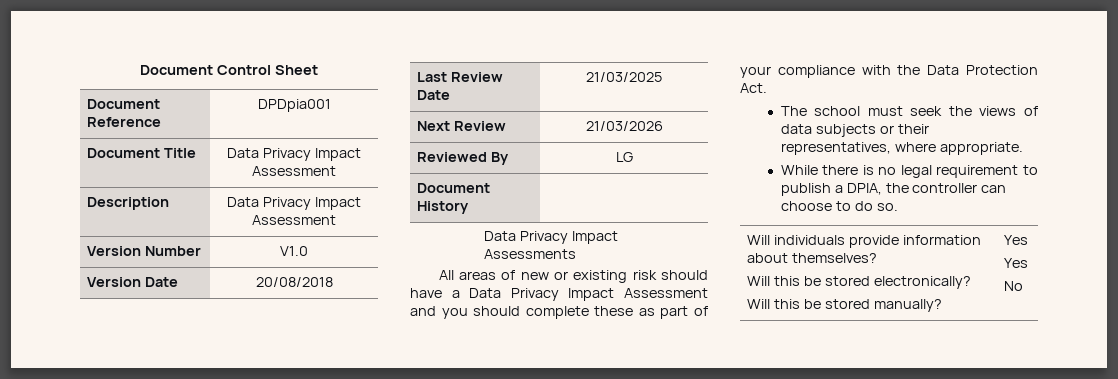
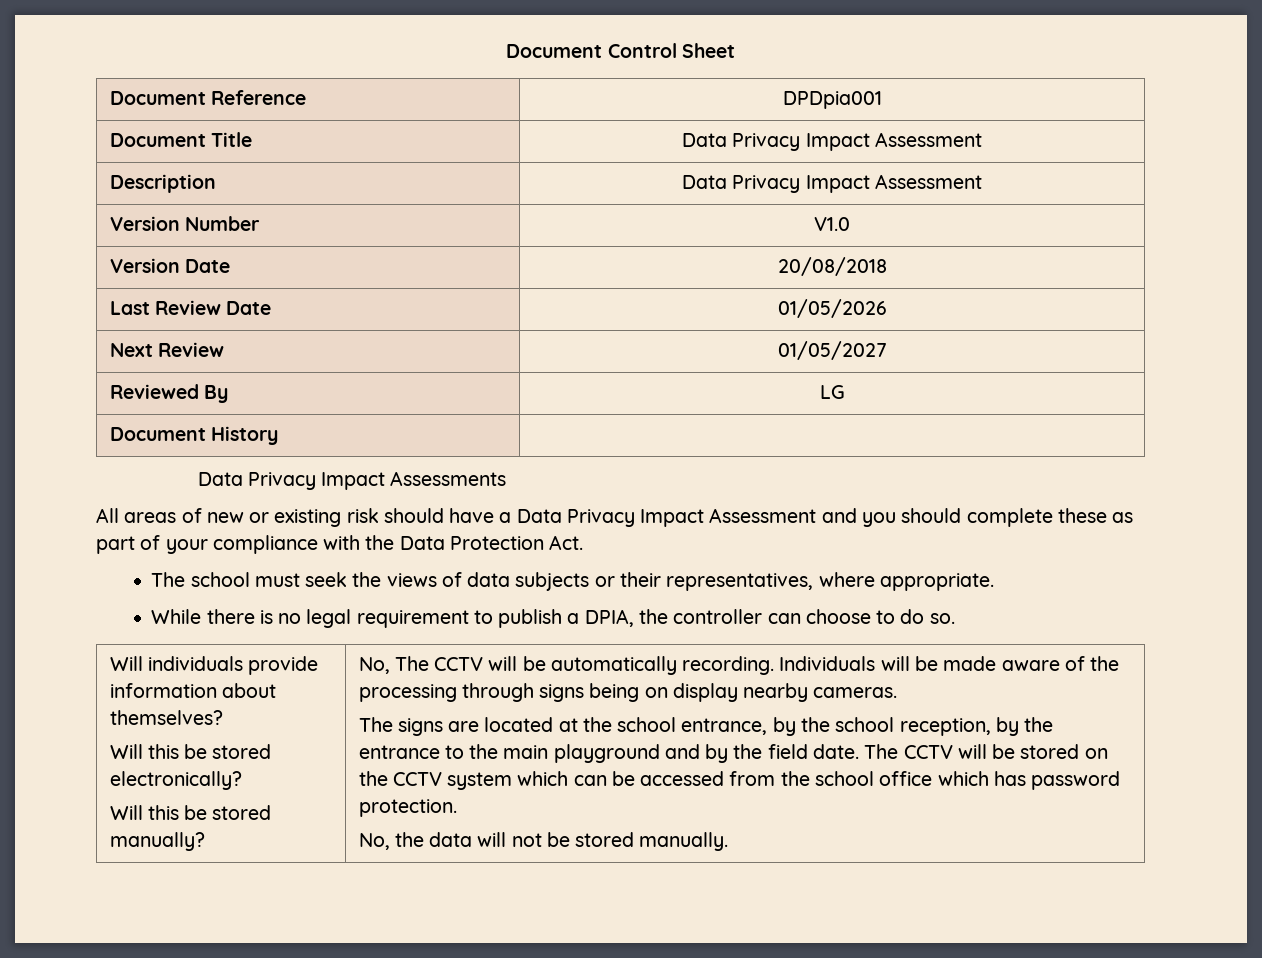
- Last Review Date | 21/03/2025
+ Last Review Date | 01/05/2026
- Next Review | 21/03/2026
+ Next Review | 01/05/2027
- Will this be stored manually? | Yes
- Yes
- No
+ Will this be stored manually? | No, The CCTV will be automatically recording. Individuals will be made aware of the processing through signs being on display nearby cameras.
+ The signs are located at the school entrance, by the school reception, by the entrance to the main playground and by the field date. The CCTV will be stored on the CCTV system which can be accessed from the school office which has password protection.
+ No, the data will not be stored manually.

